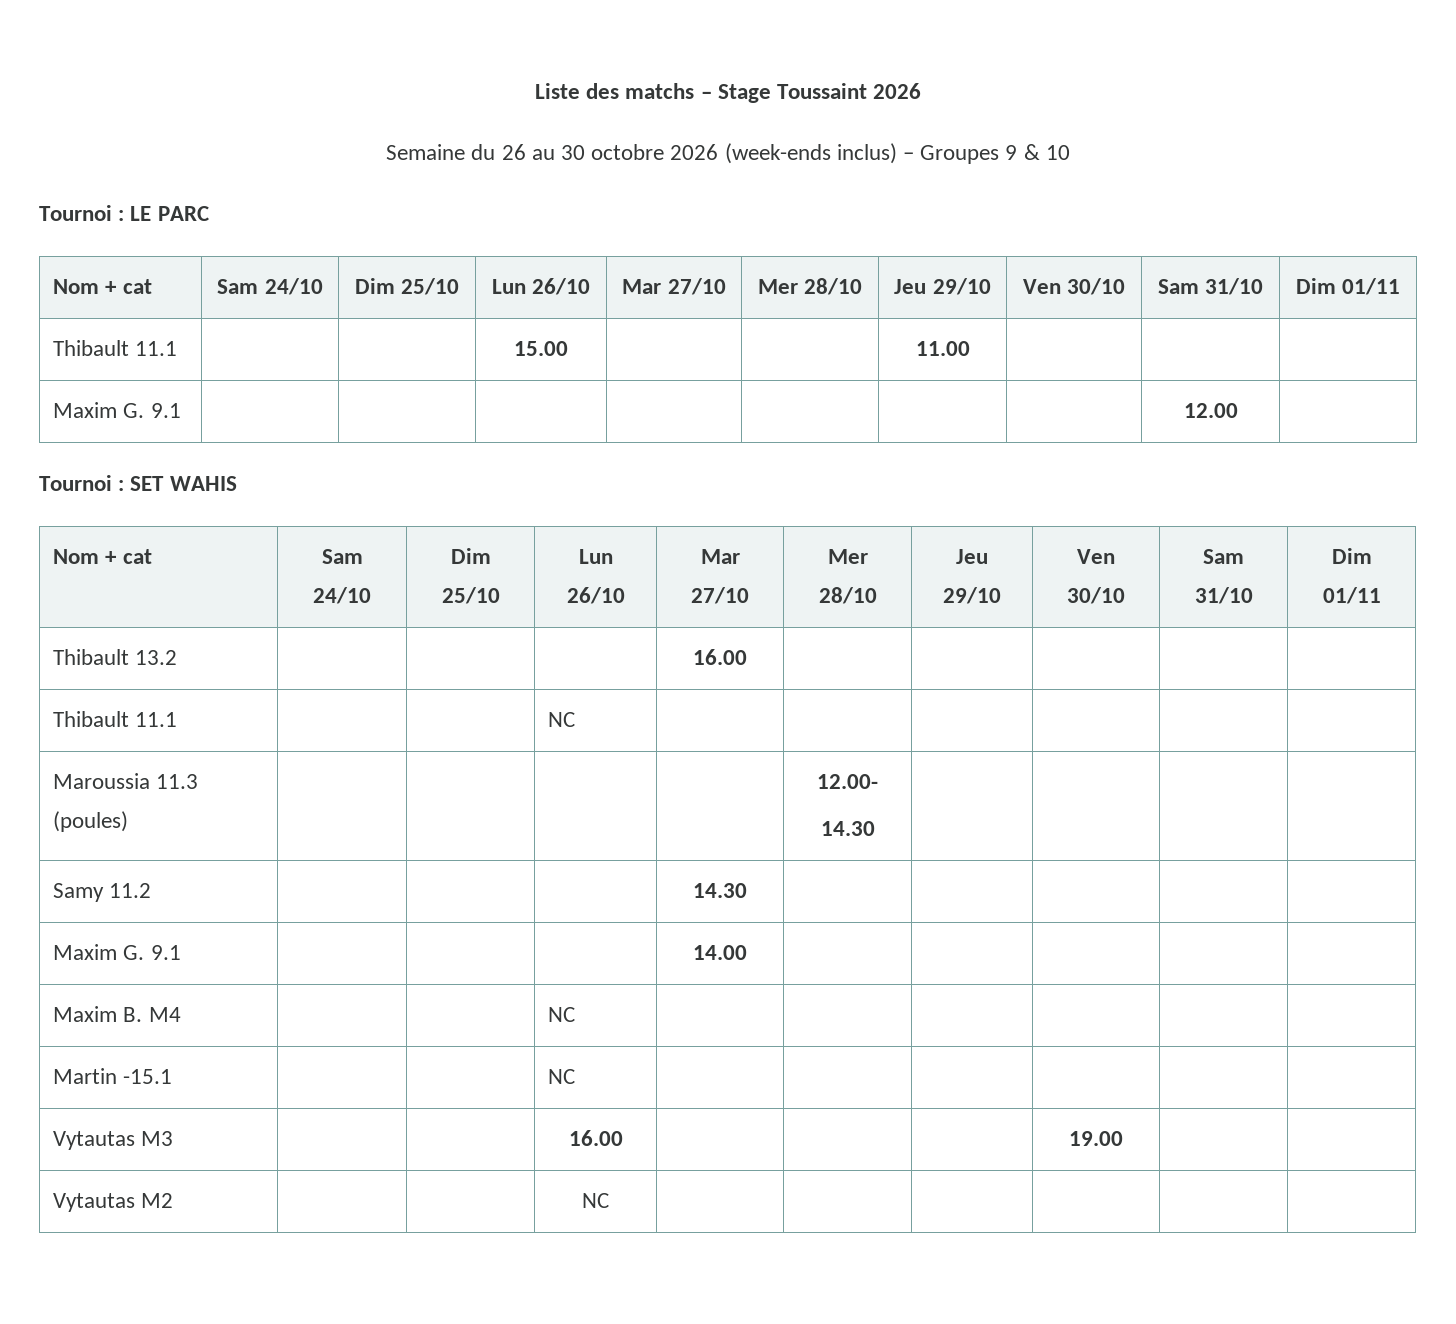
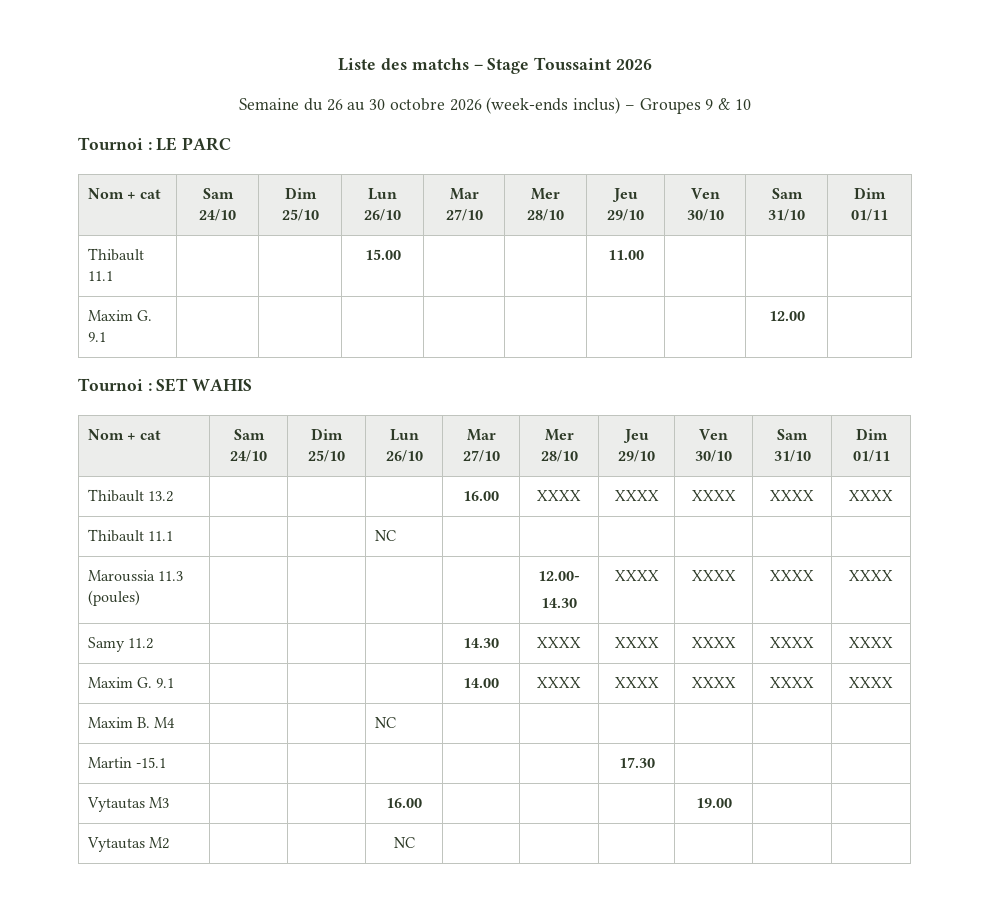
- Thibault 13.2 | | | | 16.00 | | | | |
+ Thibault 13.2 | | | | 16.00 | XXXX | XXXX | XXXX | XXXX | XXXX
  Maroussia 11.3 (poules) | | | | | 12.00-
- 14.30 | | | |
+ 14.30 | XXXX | XXXX | XXXX | XXXX
- Samy 11.2 | | | | 14.30 | | | | |
+ Samy 11.2 | | | | 14.30 | XXXX | XXXX | XXXX | XXXX | XXXX
- Maxim G. 9.1 | | | | 14.00 | | | | |
+ Maxim G. 9.1 | | | | 14.00 | XXXX | XXXX | XXXX | XXXX | XXXX
- Martin -15.1 | | | NC | | | | | |
+ Martin -15.1 | | | | | | 17.30 | | |

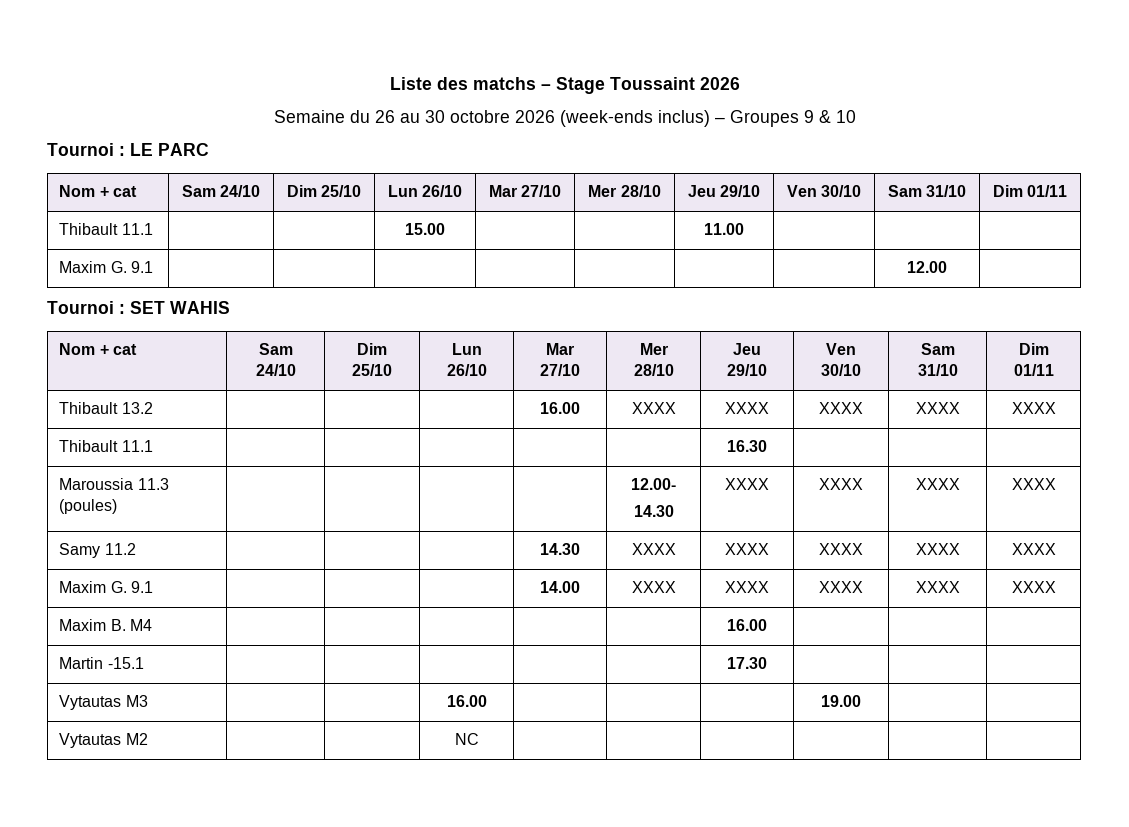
- Thibault 11.1 | | | NC | | | | | |
+ Thibault 11.1 | | | | | | 16.30 | | |
- Maxim B. M4 | | | NC | | | | | |
+ Maxim B. M4 | | | | | | 16.00 | | |

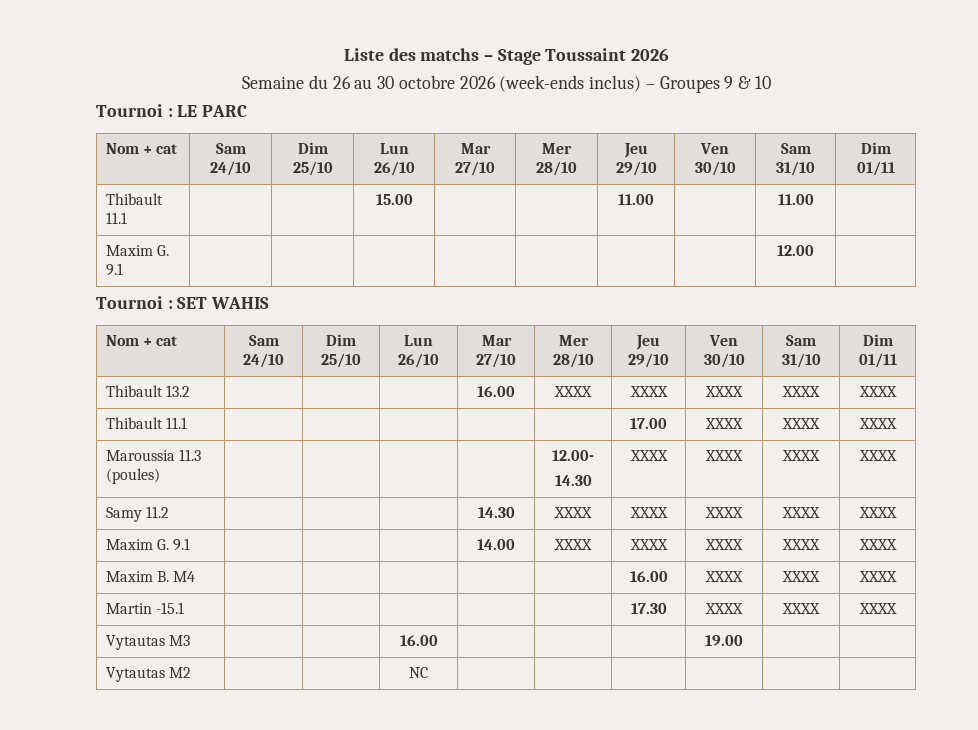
- Thibault 11.1 | | | 15.00 | | | 11.00 | | |
+ Thibault 11.1 | | | 15.00 | | | 11.00 | | 11.00 |
- Thibault 11.1 | | | | | | 16.30 | | |
+ Thibault 11.1 | | | | | | 17.00 | XXXX | XXXX | XXXX
- Maxim B. M4 | | | | | | 16.00 | | |
+ Maxim B. M4 | | | | | | 16.00 | XXXX | XXXX | XXXX
- Martin -15.1 | | | | | | 17.30 | | |
+ Martin -15.1 | | | | | | 17.30 | XXXX | XXXX | XXXX

